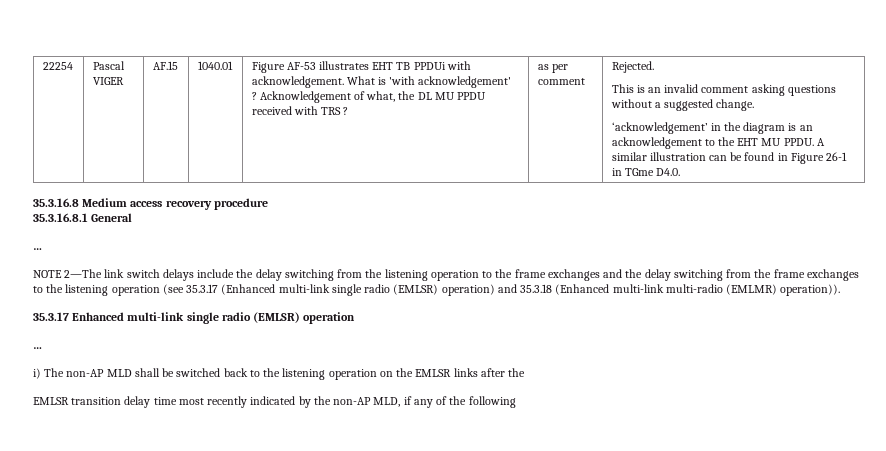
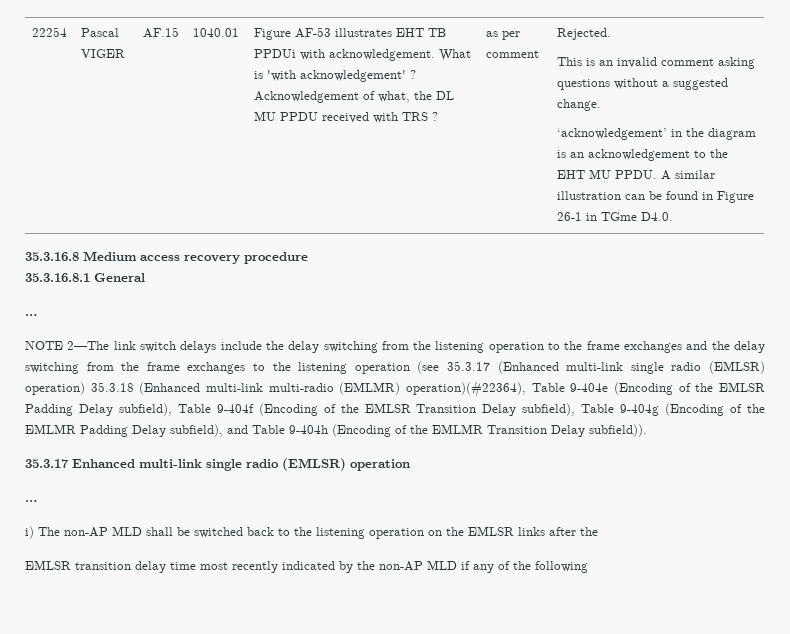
- NOTE 2—The link switch delays include the delay switching from the listening operation to the frame exchanges and the delay switching from the frame exchanges to the listening operation (see 35.3.17 (Enhanced multi-link single radio (EMLSR) operation) and 35.3.18 (Enhanced multi-link multi-radio (EMLMR) operation)).
+ NOTE 2—The link switch delays include the delay switching from the listening operation to the frame exchanges and the delay switching from the frame exchanges to the listening operation (see 35.3.17 (Enhanced multi-link single radio (EMLSR) operation) 35.3.18 (Enhanced multi-link multi-radio (EMLMR) operation)(#22364), Table 9-404e (Encoding of the EMLSR Padding Delay subfield), Table 9-404f (Encoding of the EMLSR Transition Delay subfield), Table 9-404g (Encoding of the EMLMR Padding Delay subfield), and Table 9-404h (Encoding of the EMLMR Transition Delay subfield)).
- EMLSR transition delay time most recently indicated by the non-AP MLD, if any of the following
+ EMLSR transition delay time most recently indicated by the non-AP MLD if any of the following

